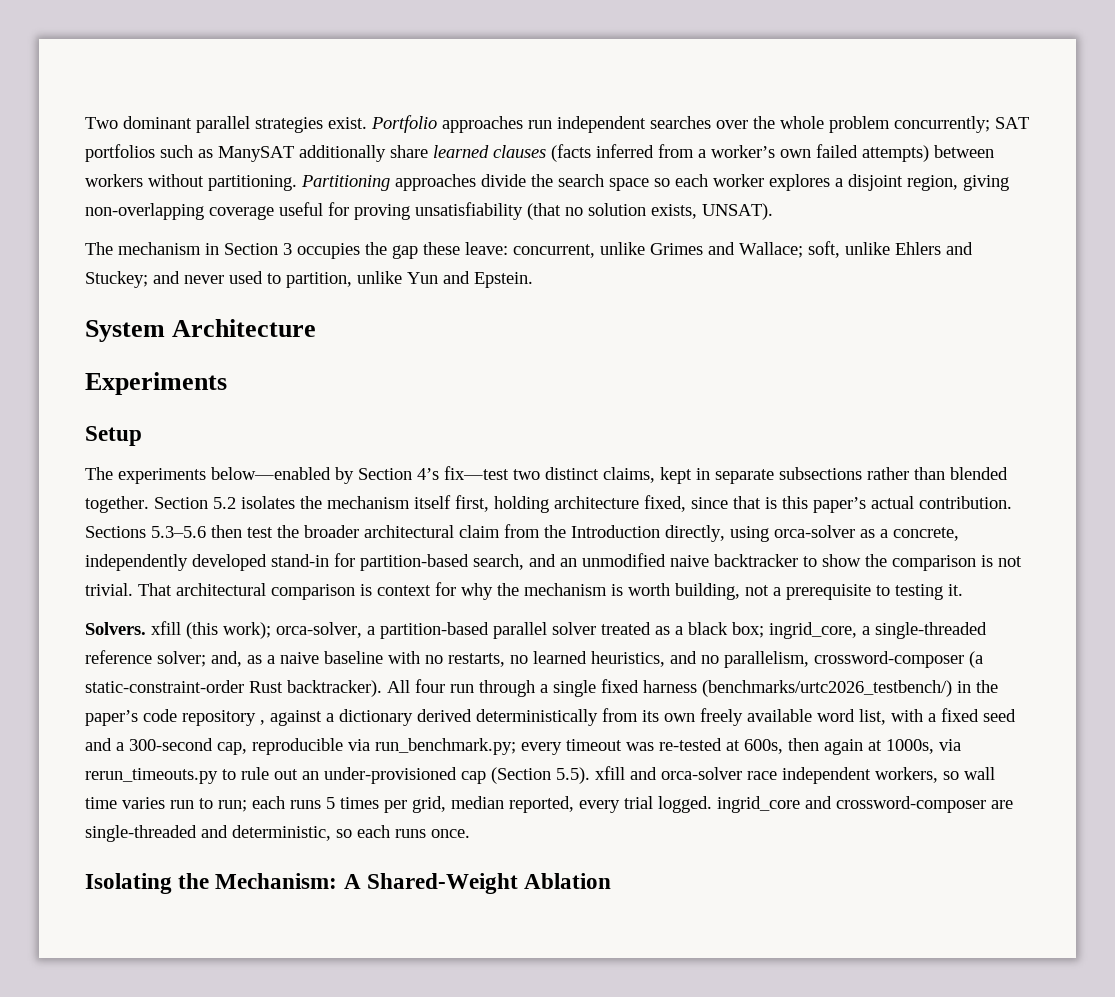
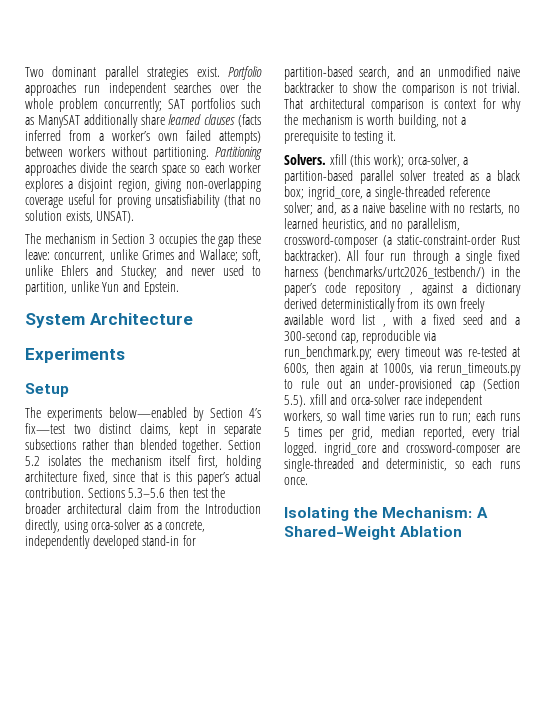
- All four run through a single fixed harness (benchmarks/urtc2026_testbench/) in the paper’s code repository , against a dictionary derived deterministically from its own freely available word list, with a fixed seed and a 300-second cap, reproducible via run_benchmark.py;
+ All four run through a single fixed harness (benchmarks/urtc2026_testbench/) in the paper’s code repository , against a dictionary derived deterministically from its own freely available word list , with a fixed seed and a 300-second cap, reproducible via run_benchmark.py;

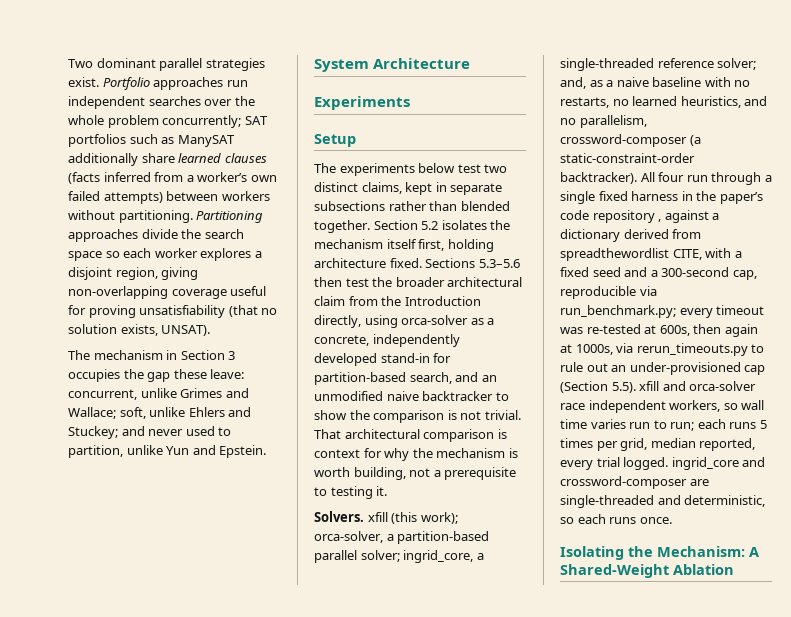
- The experiments below—enabled by Section 4’s fix—test two distinct claims, kept in separate subsections rather than blended together.
+ The experiments below test two distinct claims, kept in separate subsections rather than blended together.
- Section 5.2 isolates the mechanism itself first, holding architecture fixed, since that is this paper’s actual contribution.
+ Section 5.2 isolates the mechanism itself first, holding architecture fixed.
- Solvers. xfill (this work); orca-solver, a partition-based parallel solver treated as a black box; ingrid_core, a single-threaded reference solver; and, as a naive baseline with no restarts, no learned heuristics, and no parallelism, crossword-composer (a static-constraint-order Rust backtracker).
+ Solvers. xfill (this work); orca-solver, a partition-based parallel solver; ingrid_core, a single-threaded reference solver; and, as a naive baseline with no restarts, no learned heuristics, and no parallelism, crossword-composer (a static-constraint-order backtracker).
- All four run through a single fixed harness (benchmarks/urtc2026_testbench/) in the paper’s code repository , against a dictionary derived deterministically from its own freely available word list , with a fixed seed and a 300-second cap, reproducible via run_benchmark.py;
+ All four run through a single fixed harness in the paper’s code repository , against a dictionary derived from spreadthewordlist CITE, with a fixed seed and a 300-second cap, reproducible via run_benchmark.py;

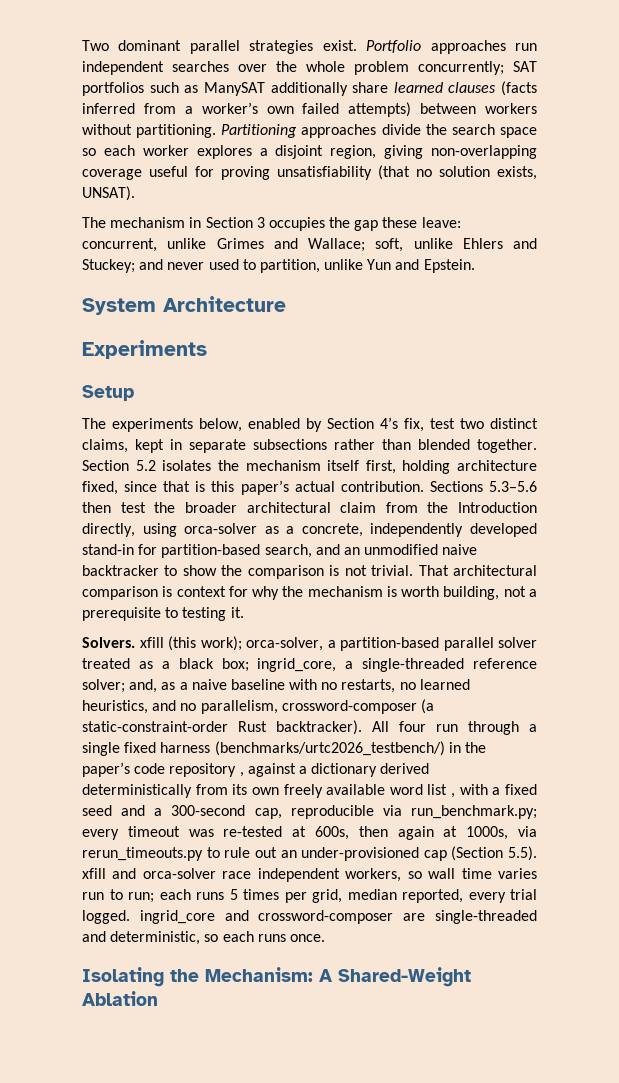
- The experiments below test two distinct claims, kept in separate subsections rather than blended together.
+ The experiments below, enabled by Section 4’s fix, test two distinct claims, kept in separate subsections rather than blended together.
- Section 5.2 isolates the mechanism itself first, holding architecture fixed.
+ Section 5.2 isolates the mechanism itself first, holding architecture fixed, since that is this paper’s actual contribution.
- Solvers. xfill (this work); orca-solver, a partition-based parallel solver; ingrid_core, a single-threaded reference solver; and, as a naive baseline with no restarts, no learned heuristics, and no parallelism, crossword-composer (a static-constraint-order backtracker).
+ Solvers. xfill (this work); orca-solver, a partition-based parallel solver treated as a black box; ingrid_core, a single-threaded reference solver; and, as a naive baseline with no restarts, no learned heuristics, and no parallelism, crossword-composer (a static-constraint-order Rust backtracker).
- All four run through a single fixed harness in the paper’s code repository , against a dictionary derived from spreadthewordlist CITE, with a fixed seed and a 300-second cap, reproducible via run_benchmark.py;
+ All four run through a single fixed harness (benchmarks/urtc2026_testbench/) in the paper’s code repository , against a dictionary derived deterministically from its own freely available word list , with a fixed seed and a 300-second cap, reproducible via run_benchmark.py;

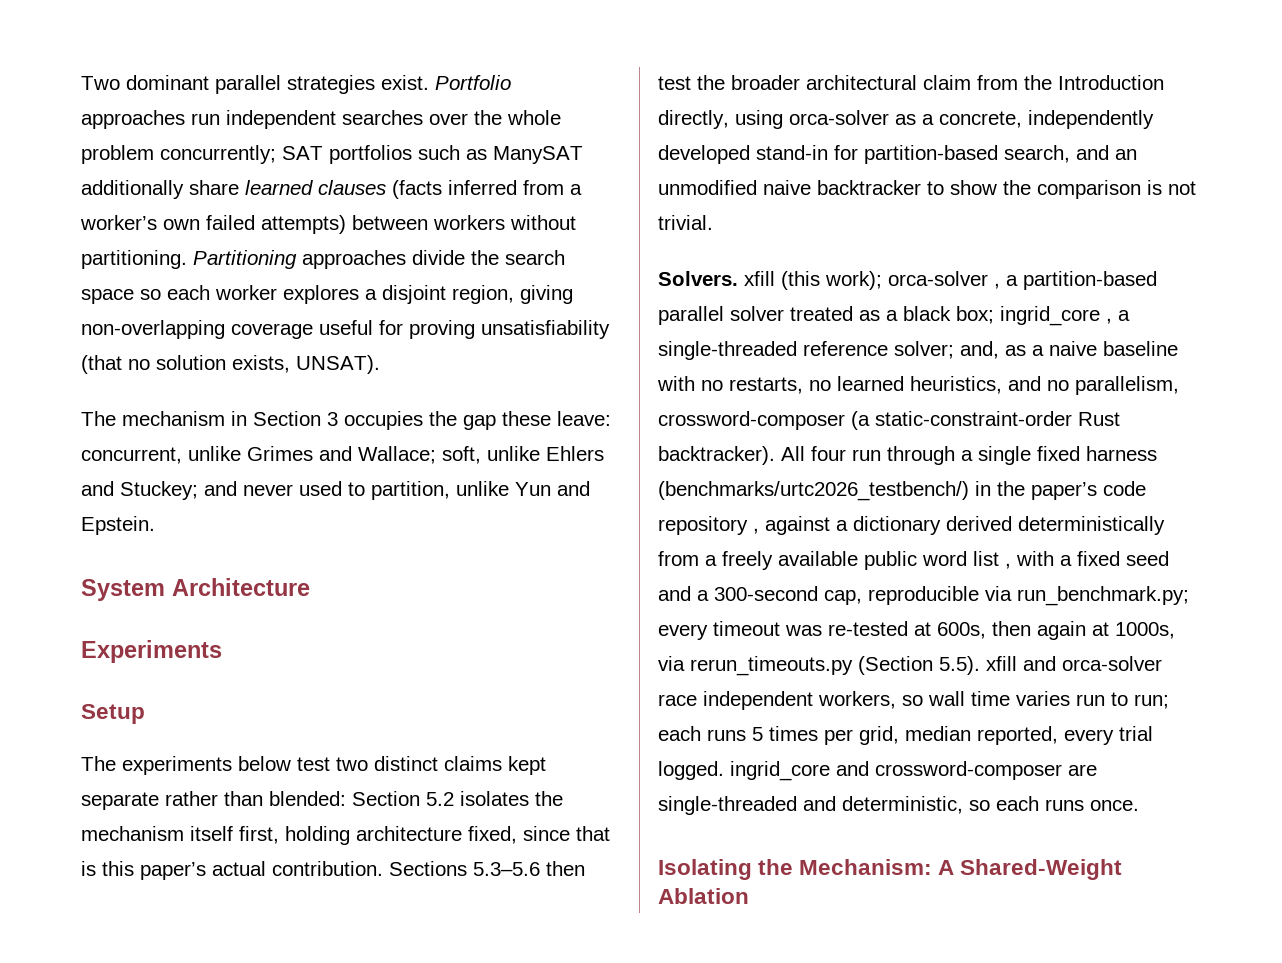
- The experiments below, enabled by Section 4’s fix, test two distinct claims, kept in separate subsections rather than blended together. Section 5.2 isolates the mechanism itself first, holding architecture fixed, since that is this paper’s actual contribution.
+ The experiments below test two distinct claims kept separate rather than blended: Section 5.2 isolates the mechanism itself first, holding architecture fixed, since that is this paper’s actual contribution.
- That architectural comparison is context for why the mechanism is worth building, not a prerequisite to testing it.
- Solvers. xfill (this work); orca-solver, a partition-based parallel solver treated as a black box; ingrid_core, a single-threaded reference solver; and, as a naive baseline with no restarts, no learned heuristics, and no parallelism, crossword-composer (a static-constraint-order Rust backtracker).
+ Solvers. xfill (this work); orca-solver , a partition-based parallel solver treated as a black box; ingrid_core , a single-threaded reference solver; and, as a naive baseline with no restarts, no learned heuristics, and no parallelism, crossword-composer (a static-constraint-order Rust backtracker).
- All four run through a single fixed harness (benchmarks/urtc2026_testbench/) in the paper’s code repository , against a dictionary derived deterministically from its own freely available word list , with a fixed seed and a 300-second cap, reproducible via run_benchmark.py;
+ All four run through a single fixed harness (benchmarks/urtc2026_testbench/) in the paper’s code repository , against a dictionary derived deterministically from a freely available public word list , with a fixed seed and a 300-second cap, reproducible via run_benchmark.py;
- every timeout was re-tested at 600s, then again at 1000s, via rerun_timeouts.py to rule out an under-provisioned cap (Section 5.5). xfill and orca-solver race independent workers, so wall time varies run to run;
+ every timeout was re-tested at 600s, then again at 1000s, via rerun_timeouts.py (Section 5.5). xfill and orca-solver race independent workers, so wall time varies run to run;

